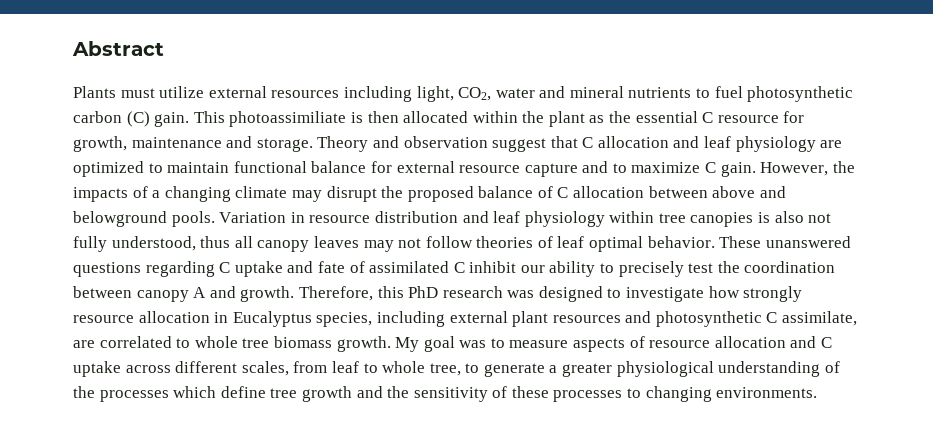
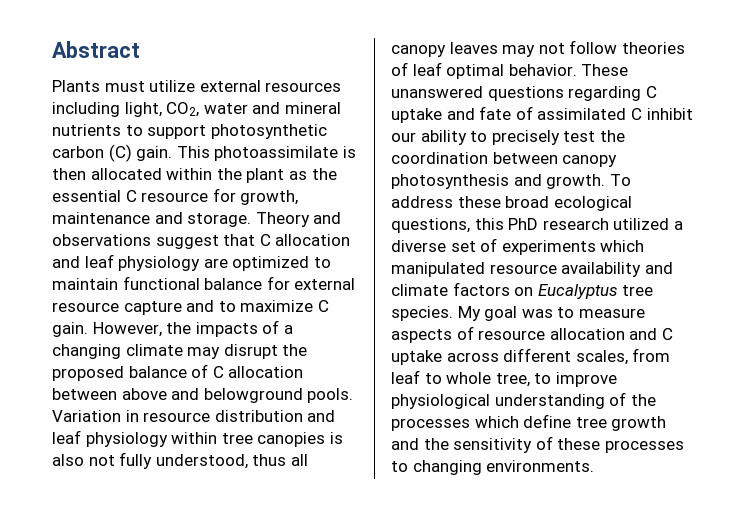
- Plants must utilize external resources including light, CO2, water and mineral nutrients to fuel photosynthetic carbon (C) gain.
+ Plants must utilize external resources including light, CO2, water and mineral nutrients to support photosynthetic carbon (C) gain.
- This photoassimiliate is then allocated within the plant as the essential C resource for growth, maintenance and storage.
+ This photoassimilate is then allocated within the plant as the essential C resource for growth, maintenance and storage.
- Theory and observation suggest that C allocation and leaf physiology are optimized to maintain functional balance for external resource capture and to maximize C gain.
+ Theory and observations suggest that C allocation and leaf physiology are optimized to maintain functional balance for external resource capture and to maximize C gain.
- These unanswered questions regarding C uptake and fate of assimilated C inhibit our ability to precisely test the coordination between canopy A and growth.
+ These unanswered questions regarding C uptake and fate of assimilated C inhibit our ability to precisely test the coordination between canopy photosynthesis and growth.
- Therefore, this PhD research was designed to investigate how strongly resource allocation in Eucalyptus species, including external plant resources and photosynthetic C assimilate, are correlated to whole tree biomass growth.
+ To address these broad ecological questions, this PhD research utilized a diverse set of experiments which manipulated resource availability and climate factors on Eucalyptus tree species.
- My goal was to measure aspects of resource allocation and C uptake across different scales, from leaf to whole tree, to generate a greater physiological understanding of the processes which define tree growth and the sensitivity of these processes to changing environments.
+ My goal was to measure aspects of resource allocation and C uptake across different scales, from leaf to whole tree, to improve physiological understanding of the processes which define tree growth and the sensitivity of these processes to changing environments.

